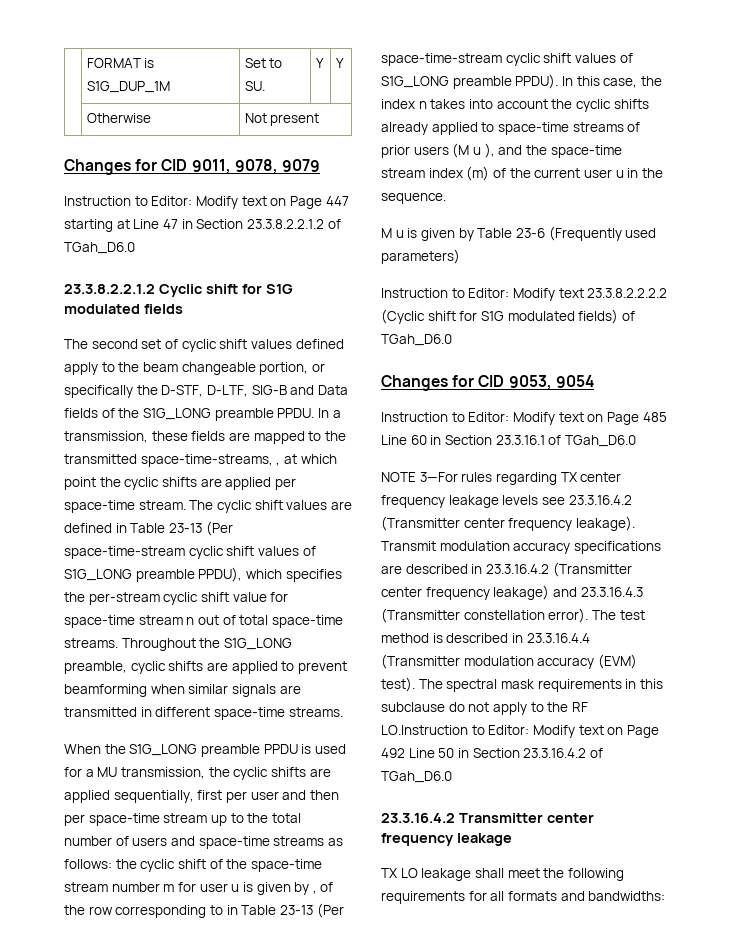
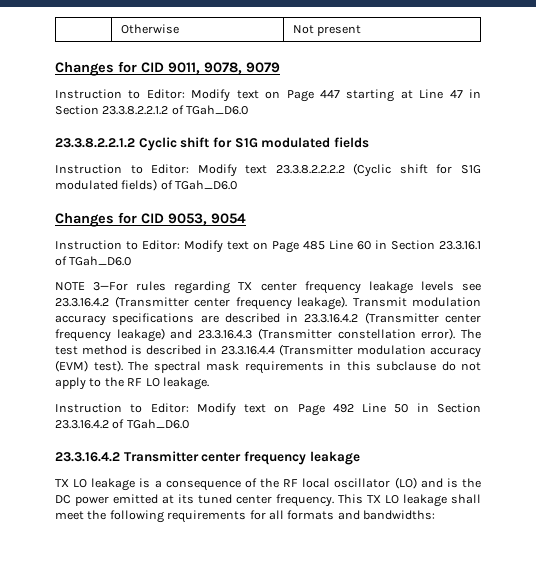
- | FORMAT is S1G_DUP_1M | Set to SU. | Y | Y
- The second set of cyclic shift values defined apply to the beam changeable portion, or specifically the D-STF, D-LTF, SIG-B and Data fields of the S1G_LONG preamble PPDU. In a transmission, these fields are mapped to the transmitted space-time-streams, , at which point the cyclic shifts are applied per space-time stream. The cyclic shift values are defined in Table 23-13 (Per space-time-stream cyclic shift values of S1G_LONG preamble PPDU), which specifies the per-stream cyclic shift value for space-time stream n out of total space-time streams. Throughout the S1G_LONG preamble, cyclic shifts are applied to prevent beamforming when similar signals are transmitted in different space-time streams.
- When the S1G_LONG preamble PPDU is used for a MU transmission, the cyclic shifts are applied sequentially, first per user and then per space-time stream up to the total number of users and space-time streams as follows: the cyclic shift of the space-time stream number m for user u is given by , of the row corresponding to in Table 23-13 (Per space-time-stream cyclic shift values of S1G_LONG preamble PPDU). In this case, the index n takes into account the cyclic shifts already applied to space-time streams of prior users (M u ), and the space-time stream index (m) of the current user u in the sequence.
- M u is given by Table 23-6 (Frequently used parameters)
- The spectral mask requirements in this subclause do not apply to the RF LO.Instruction to Editor: Modify text on Page 492 Line 50 in Section 23.3.16.4.2 of TGah_D6.0
+ The spectral mask requirements in this subclause do not apply to the RF LO leakage.
+ Instruction to Editor: Modify text on Page 492 Line 50 in Section 23.3.16.4.2 of TGah_D6.0
- TX LO leakage shall meet the following requirements for all formats and bandwidths:
+ TX LO leakage is a consequence of the RF local oscillator (LO) and is the DC power emitted at its tuned center frequency. This TX LO leakage shall meet the following requirements for all formats and bandwidths:

